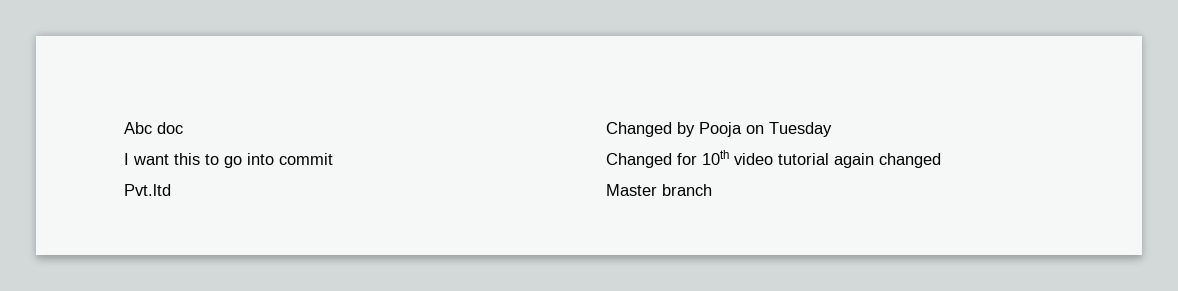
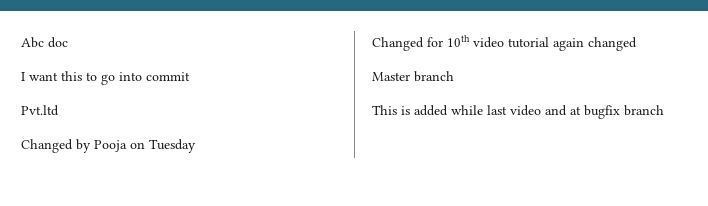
+ This is added while last video and at bugfix branch

